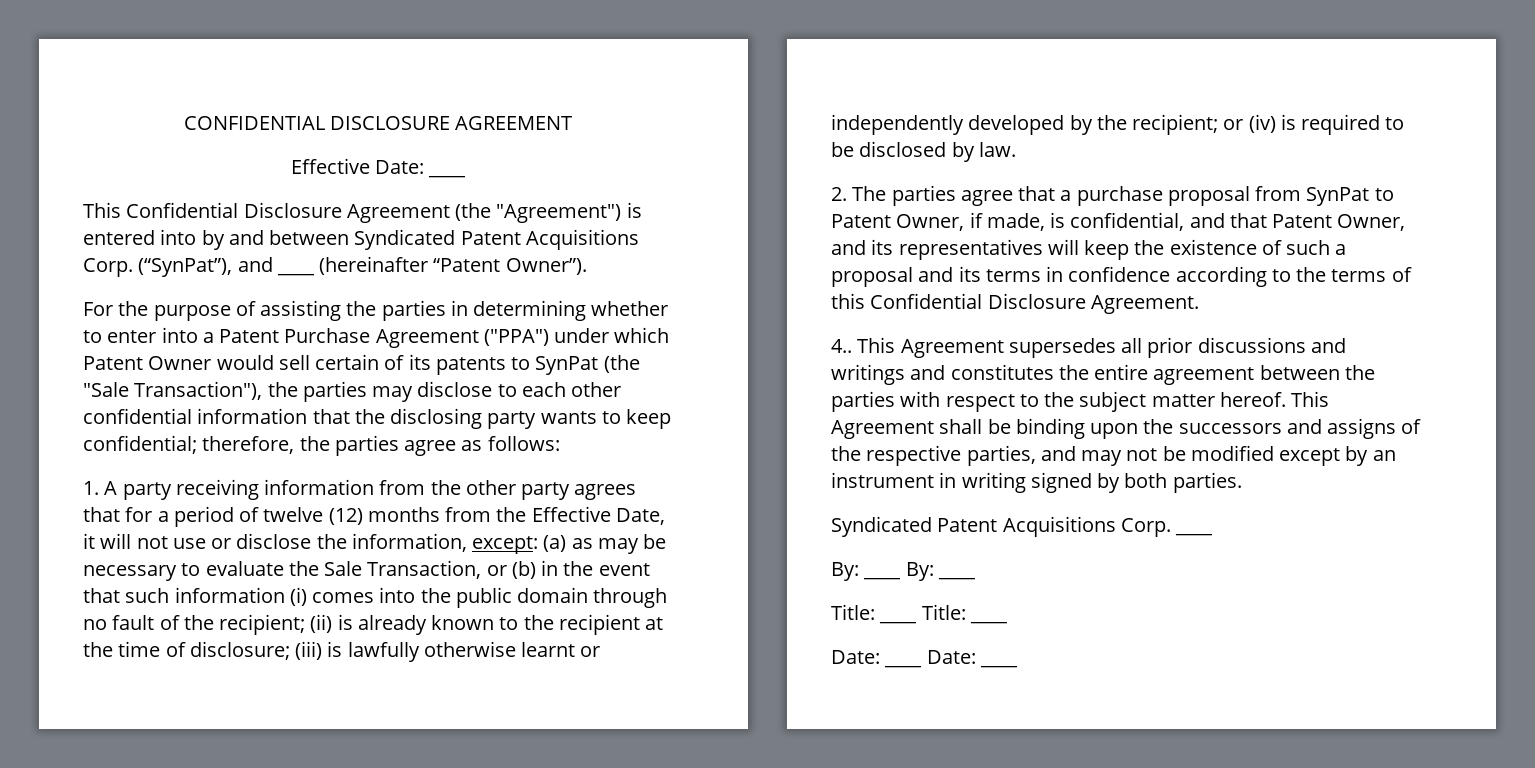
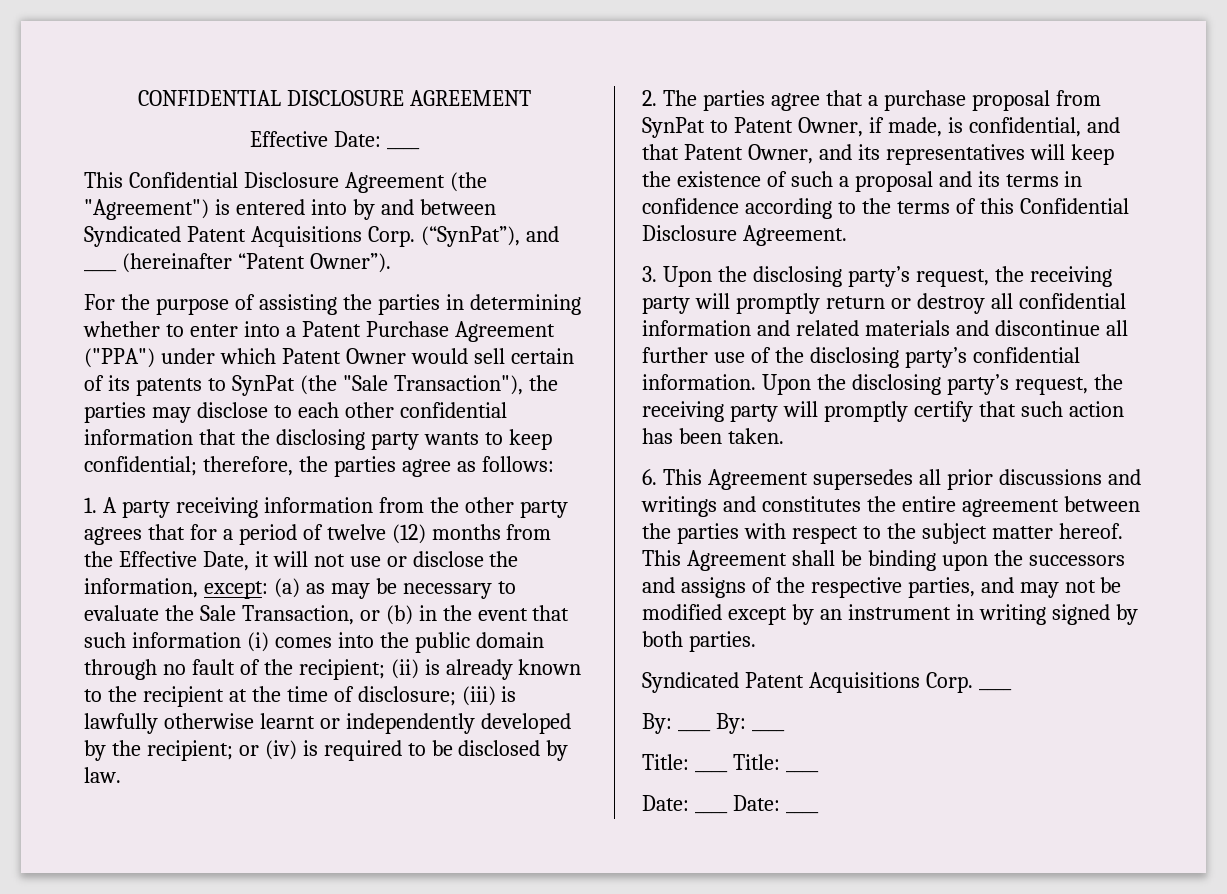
- 4.. This Agreement supersedes all prior discussions and writings and constitutes the entire agreement between the parties with respect to the subject matter hereof.
+ 3. Upon the disclosing party’s request, the receiving party will promptly return or destroy all confidential information and related materials and discontinue all further use of the disclosing party’s confidential information. Upon the disclosing party’s request, the receiving party will promptly certify that such action has been taken.
+ 6. This Agreement supersedes all prior discussions and writings and constitutes the entire agreement between the parties with respect to the subject matter hereof.

